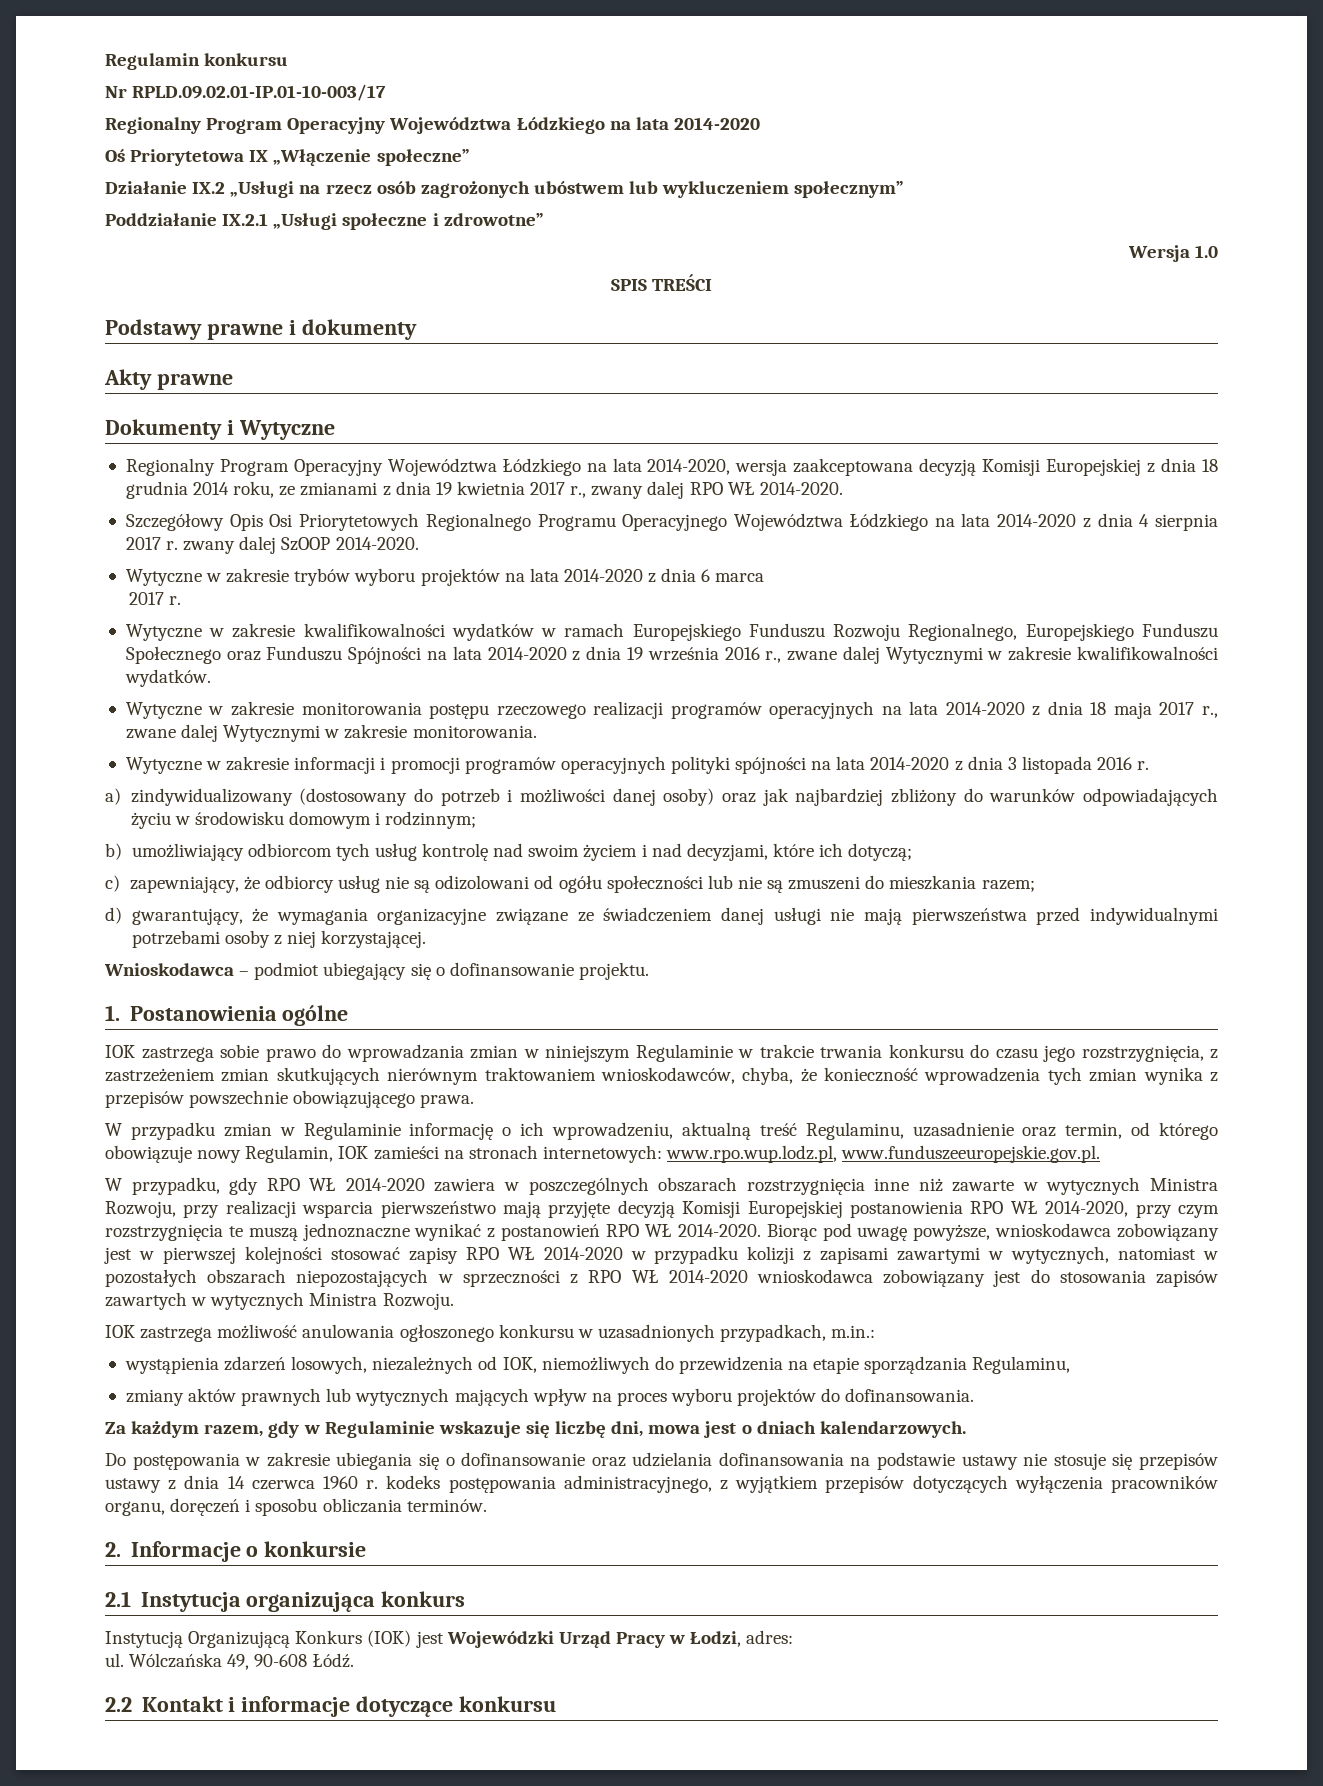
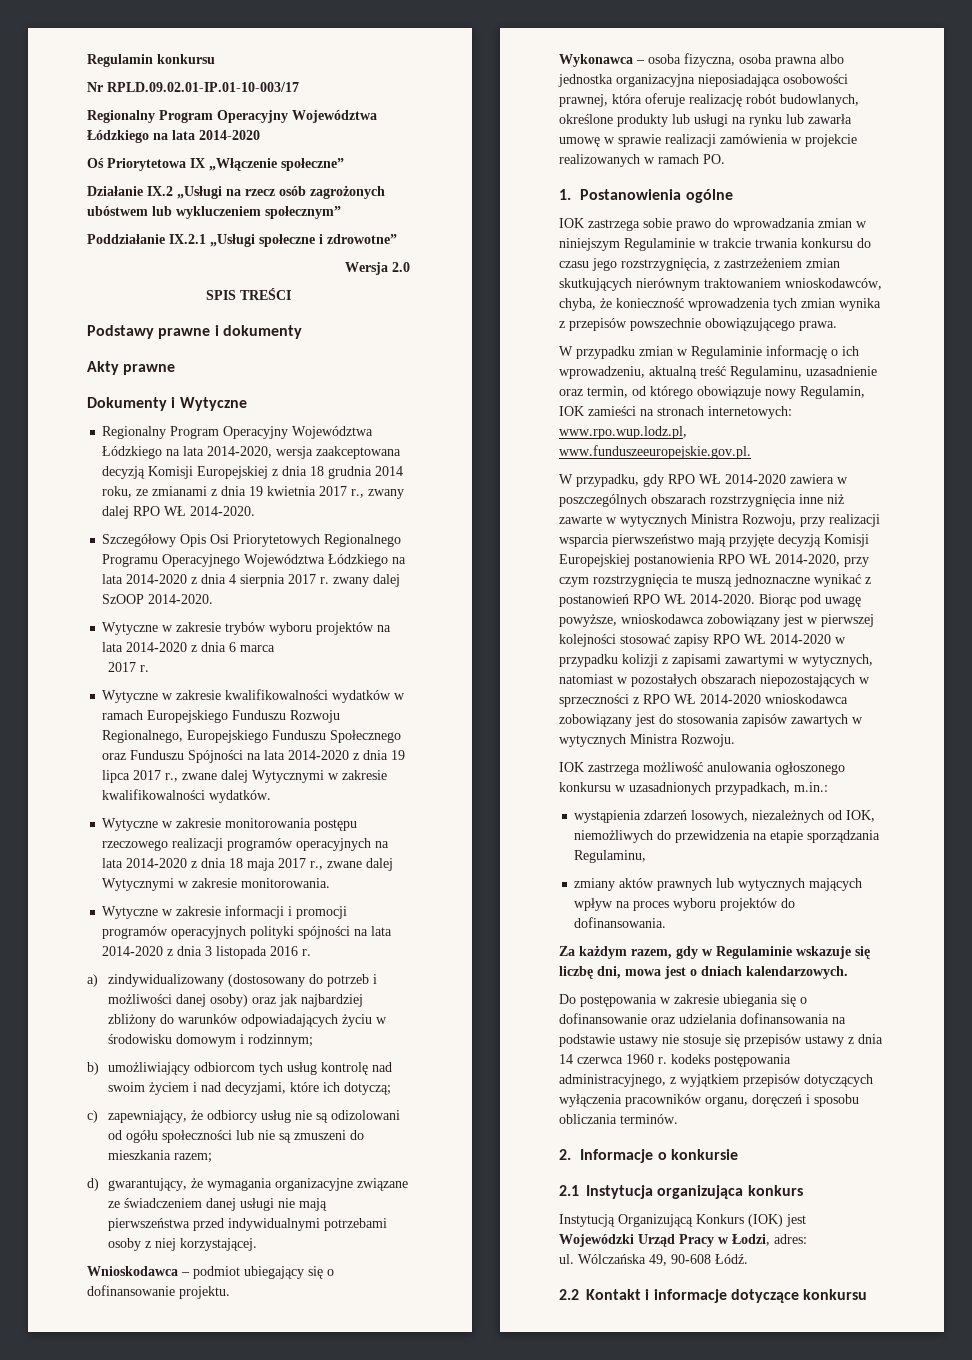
- Wersja 1.0
+ Wersja 2.0
- Wytyczne w zakresie kwalifikowalności wydatków w ramach Europejskiego Funduszu Rozwoju Regionalnego, Europejskiego Funduszu Społecznego oraz Funduszu Spójności na lata 2014-2020 z dnia 19 września 2016 r., zwane dalej Wytycznymi w zakresie kwalifikowalności wydatków.
+ Wytyczne w zakresie kwalifikowalności wydatków w ramach Europejskiego Funduszu Rozwoju Regionalnego, Europejskiego Funduszu Społecznego oraz Funduszu Spójności na lata 2014-2020 z dnia 19 lipca 2017 r., zwane dalej Wytycznymi w zakresie kwalifikowalności wydatków.
+ Wykonawca – osoba fizyczna, osoba prawna albo jednostka organizacyjna nieposiadająca osobowości prawnej, która oferuje realizację robót budowlanych, określone produkty lub usługi na rynku lub zawarła umowę w sprawie realizacji zamówienia w projekcie realizowanych w ramach PO.

